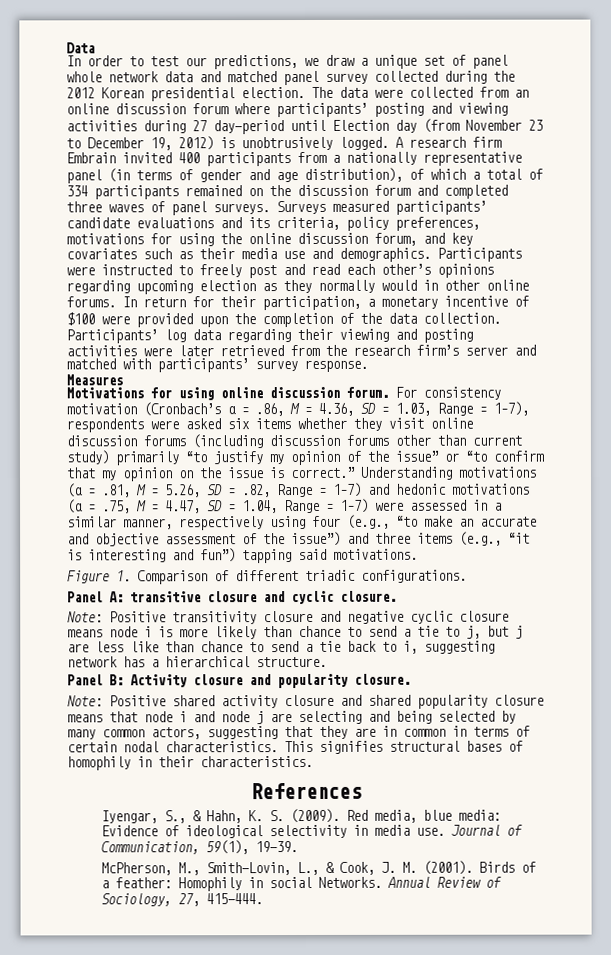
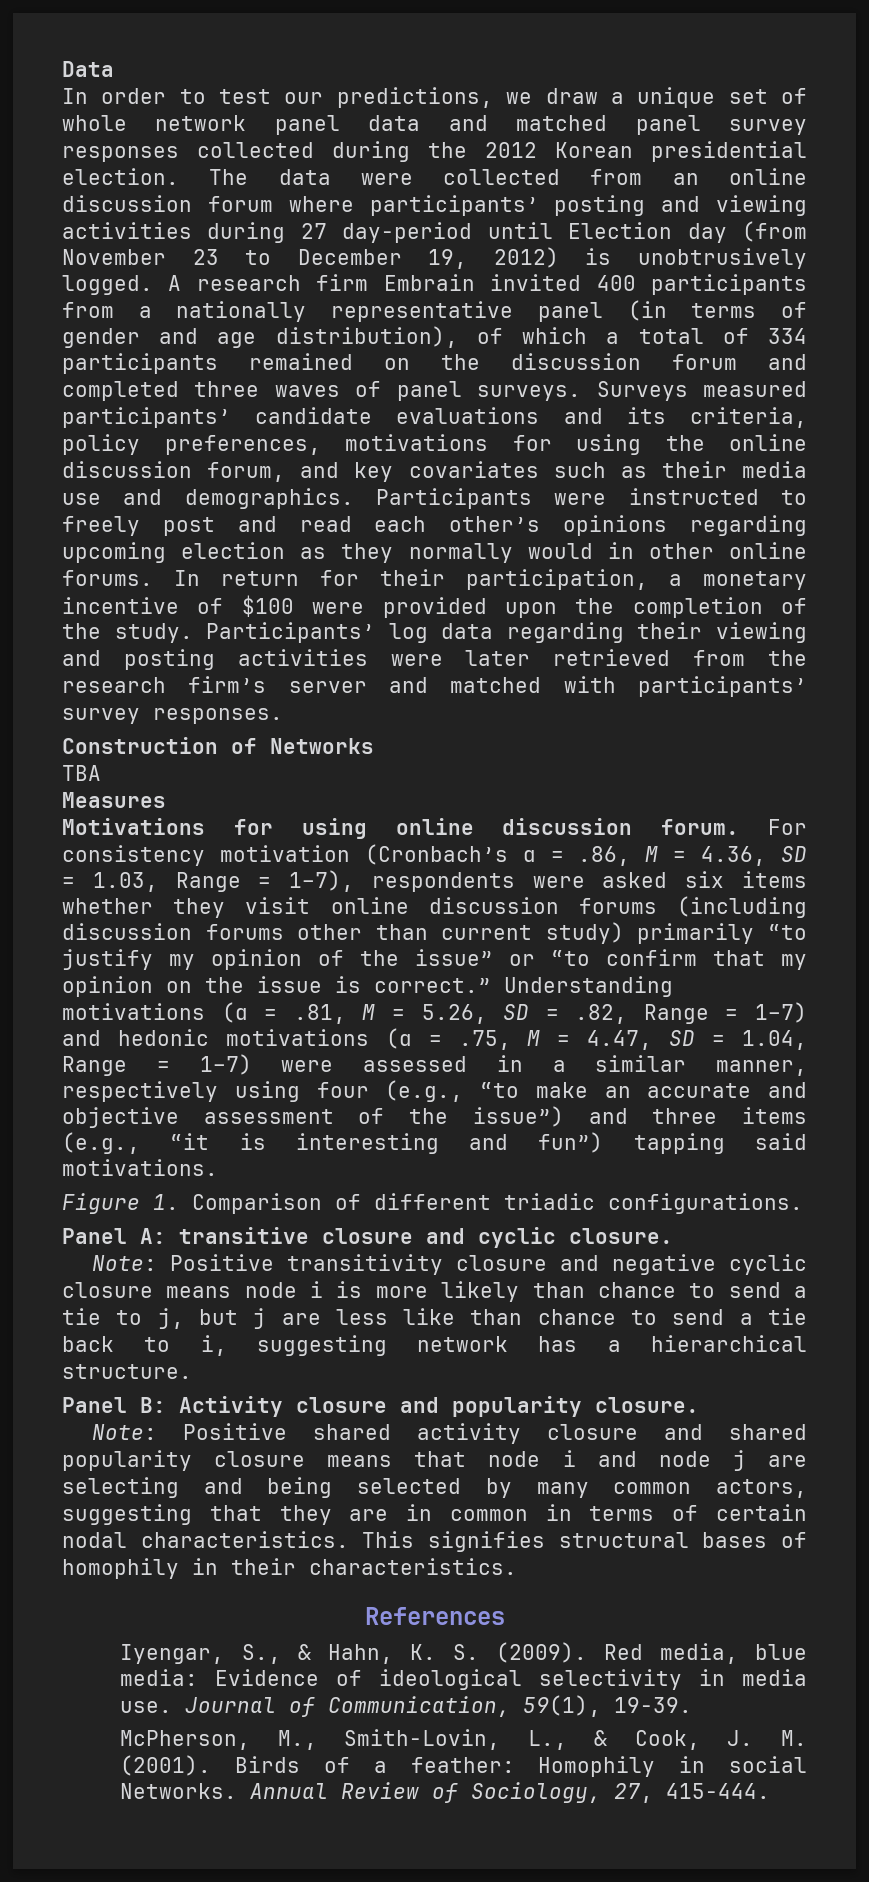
- In order to test our predictions, we draw a unique set of panel whole network data and matched panel survey collected during the 2012 Korean presidential election.
+ In order to test our predictions, we draw a unique set of whole network panel data and matched panel survey responses collected during the 2012 Korean presidential election.
- In return for their participation, a monetary incentive of $100 were provided upon the completion of the data collection.
+ In return for their participation, a monetary incentive of $100 were provided upon the completion of the study.
- Participants’ log data regarding their viewing and posting activities were later retrieved from the research firm’s server and matched with participants’ survey response.
+ Participants’ log data regarding their viewing and posting activities were later retrieved from the research firm’s server and matched with participants’ survey responses.
+ Construction of Networks
+ TBA

